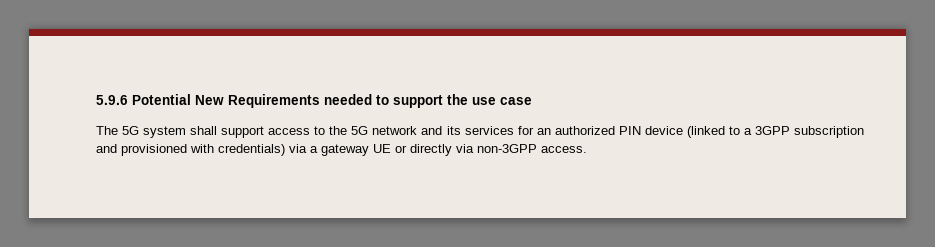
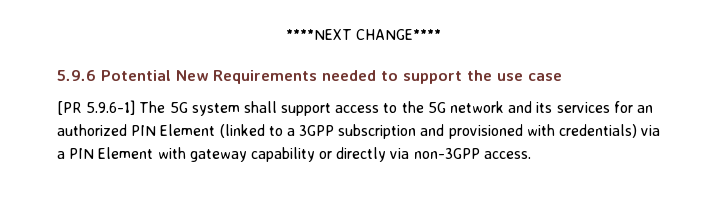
+ ****NEXT CHANGE****
- The 5G system shall support access to the 5G network and its services for an authorized PIN device (linked to a 3GPP subscription and provisioned with credentials) via a gateway UE or directly via non-3GPP access.
+ [PR 5.9.6-1] The 5G system shall support access to the 5G network and its services for an authorized PIN Element (linked to a 3GPP subscription and provisioned with credentials) via a PIN Element with gateway capability or directly via non-3GPP access.

